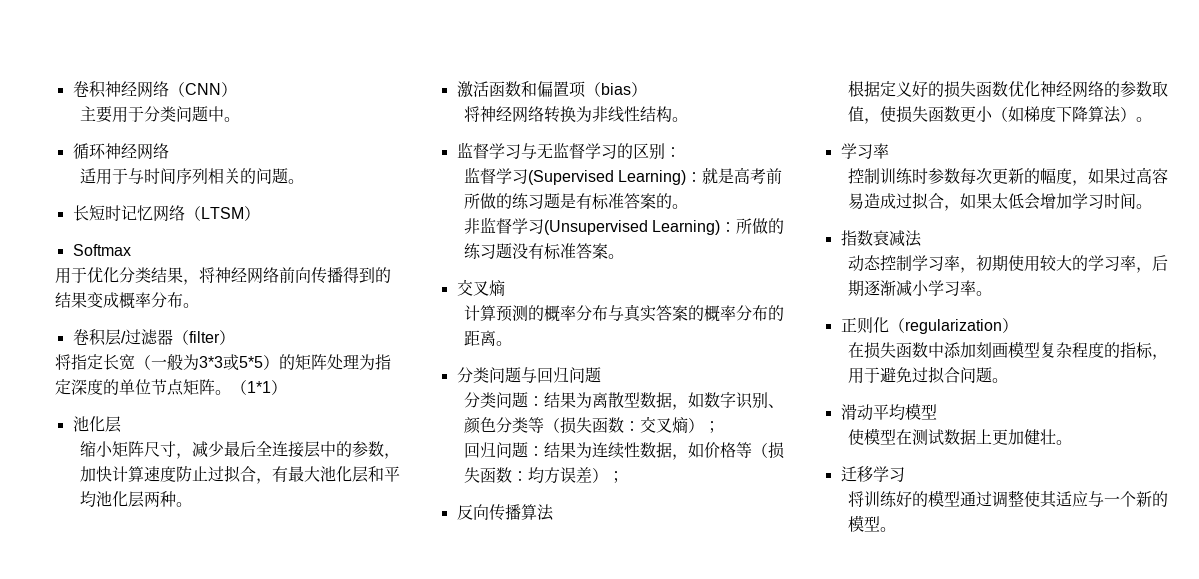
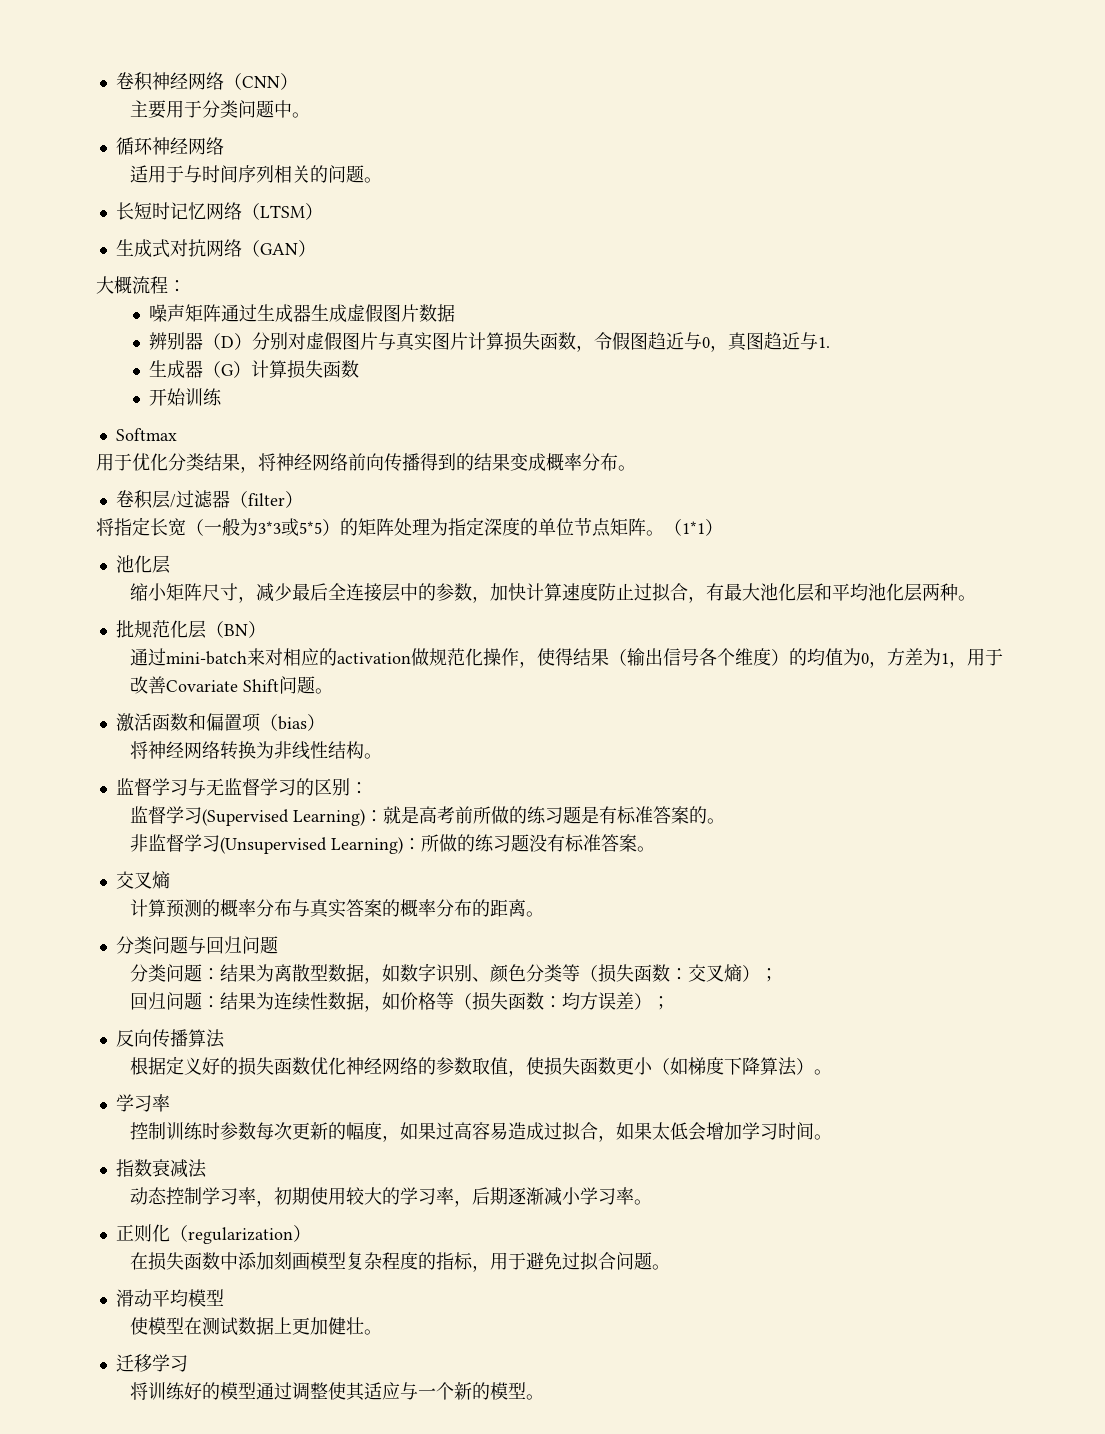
+ 生成式对抗网络（GAN）
+ 大概流程：
+ 噪声矩阵通过生成器生成虚假图片数据
+ 辨别器（D）分别对虚假图片与真实图片计算损失函数，令假图趋近与0，真图趋近与1.
+ 生成器（G）计算损失函数
+ 开始训练
+ 批规范化层（BN）
+ 通过mini-batch来对相应的activation做规范化操作，使得结果（输出信号各个维度）的均值为0，方差为1，用于改善Covariate Shift问题。

